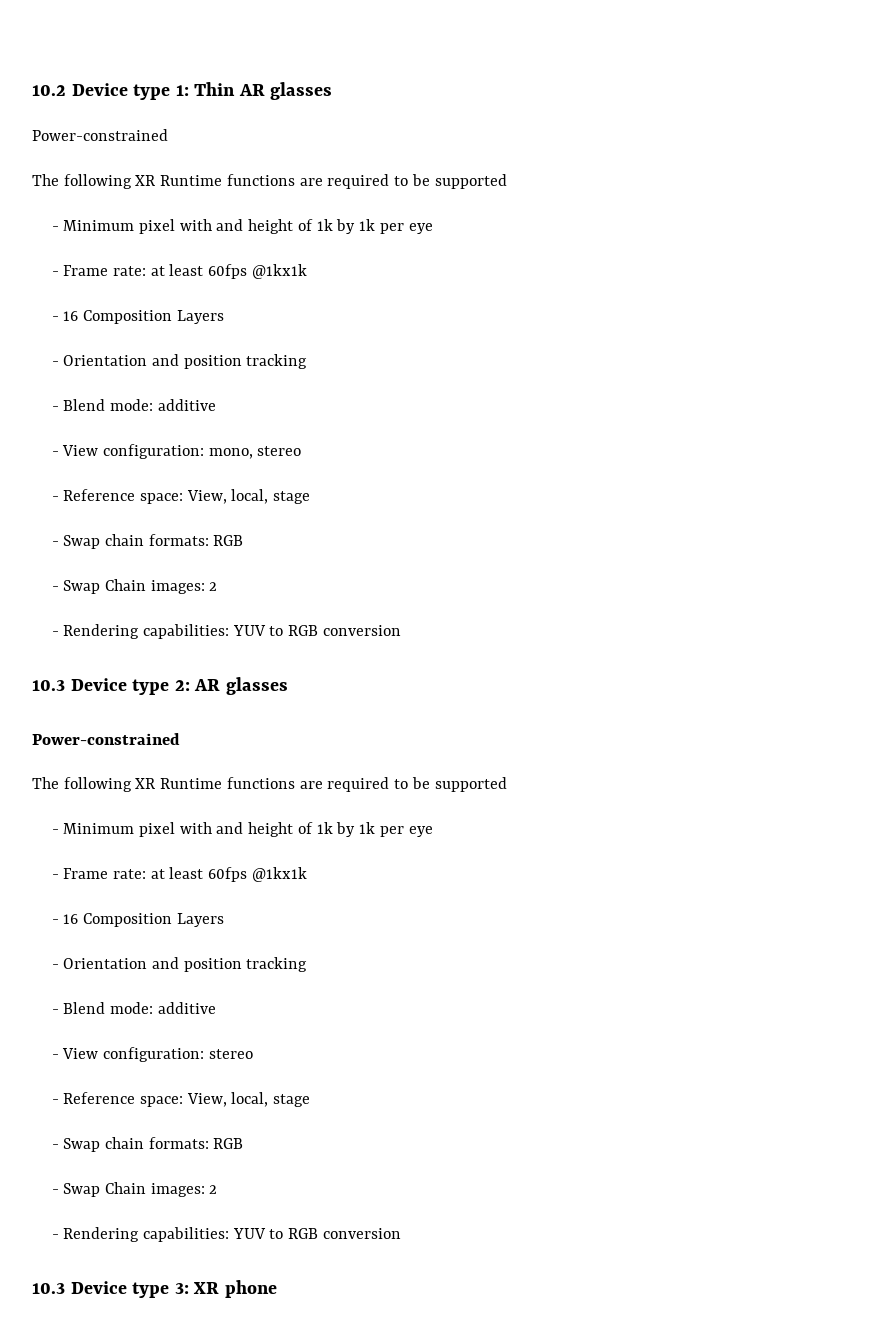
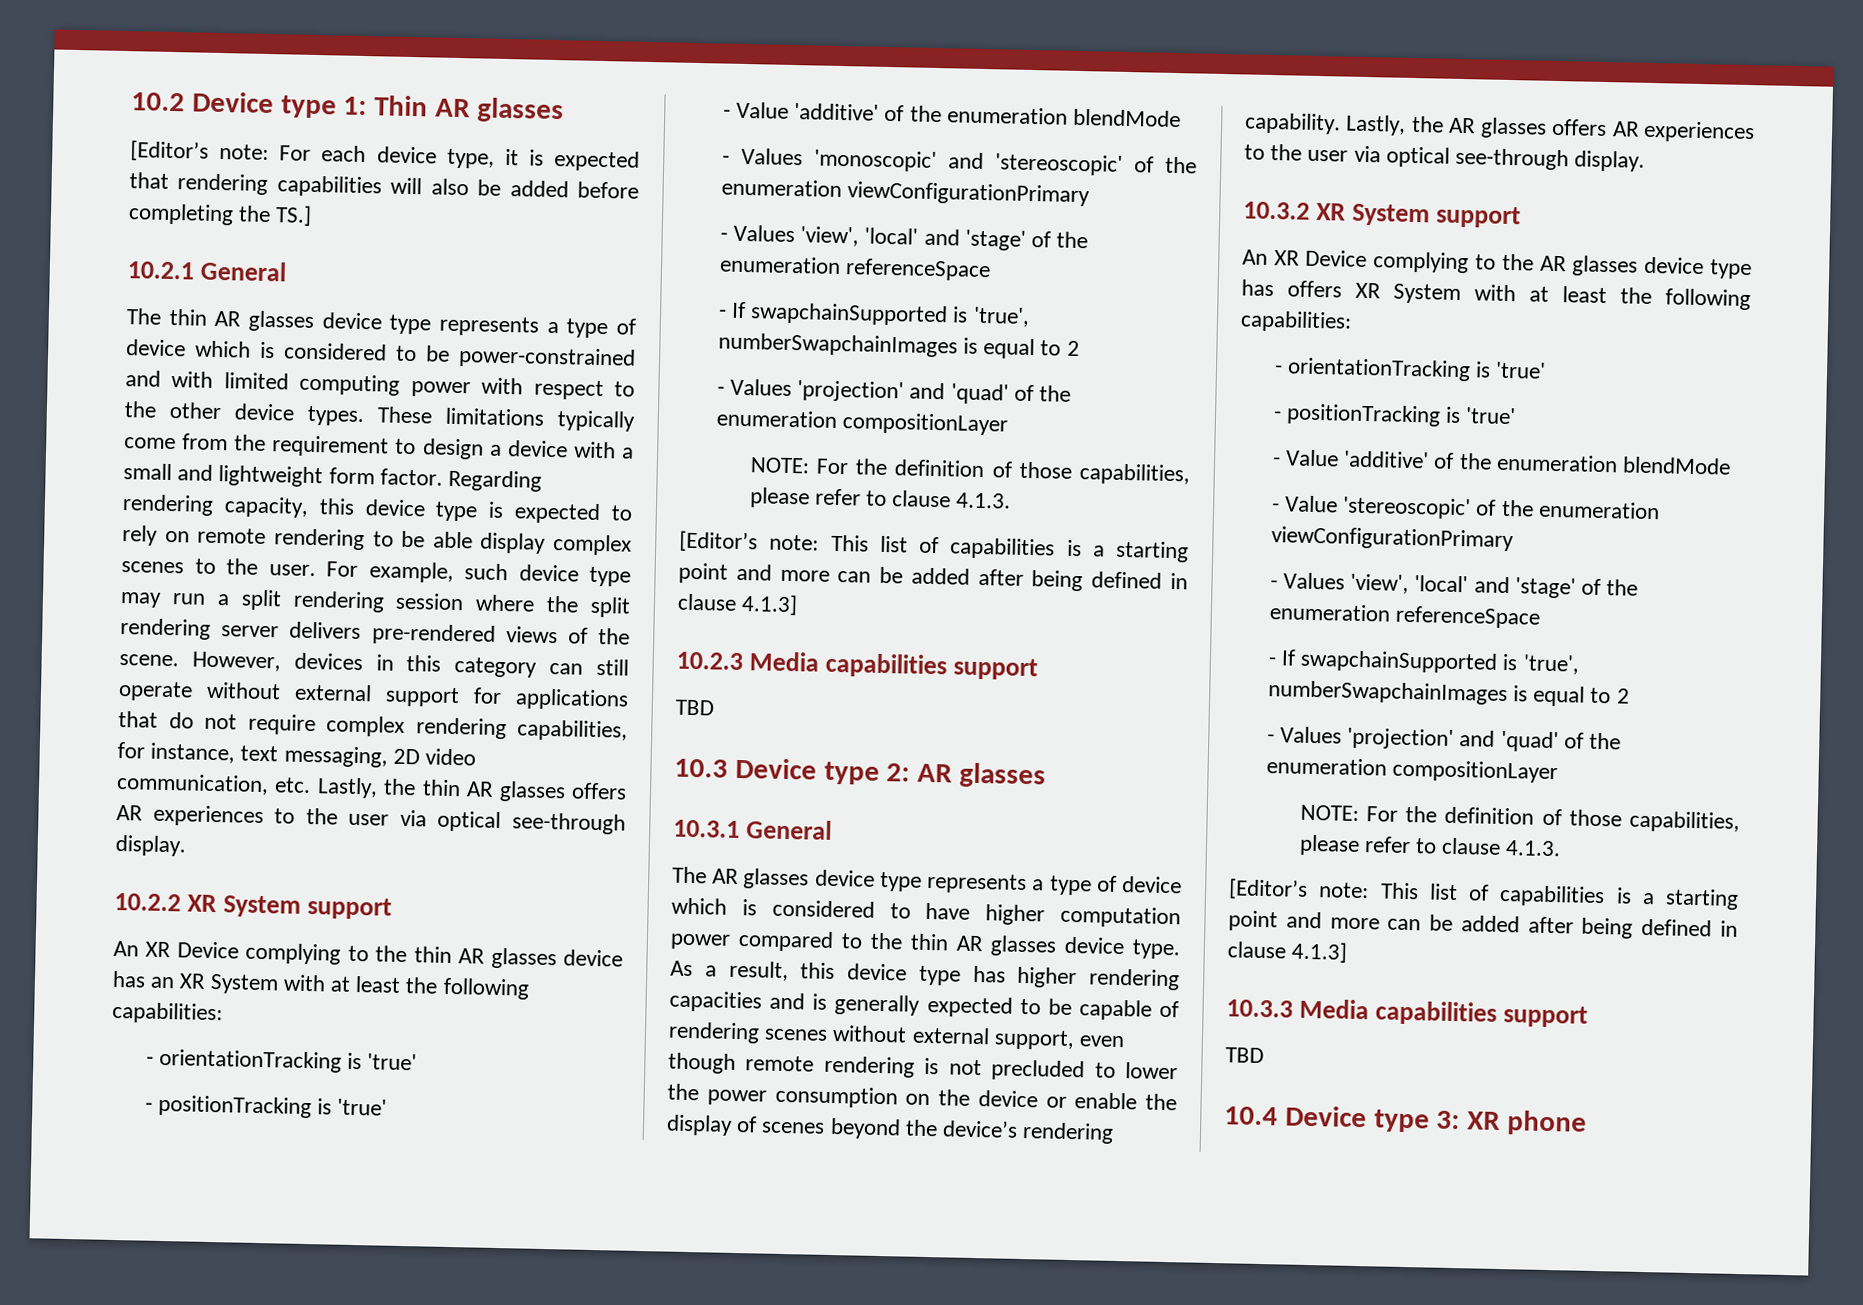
  10.2 Device type 1: Thin AR glasses
- Power-constrained
- The following XR Runtime functions are required to be supported
- - Minimum pixel with and height of 1k by 1k per eye
- - Frame rate: at least 60fps @1kx1k
- - 16 Composition Layers
- - Orientation and position tracking
- - Blend mode: additive
- - View configuration: mono, stereo
- - Reference space: View, local, stage
- - Swap chain formats: RGB
- - Swap Chain images: 2
- - Rendering capabilities: YUV to RGB conversion
+ [Editor’s note: For each device type, it is expected that rendering capabilities will also be added before completing the TS.]
+ 10.2.1 General
+ The thin AR glasses device type represents a type of device which is considered to be power-constrained and with limited computing power with respect to the other device types. These limitations typically come from the requirement to design a device with a small and lightweight form factor. Regarding rendering capacity, this device type is expected to rely on remote rendering to be able display complex scenes to the user. For example, such device type may run a split rendering session where the split rendering server delivers pre-rendered views of the scene. However, devices in this category can still operate without external support for applications that do not require complex rendering capabilities, for instance, text messaging, 2D video communication, etc. Lastly, the thin AR glasses offers AR experiences to the user via optical see-through display.
+ 10.2.2 XR System support
+ An XR Device complying to the thin AR glasses device has an XR System with at least the following capabilities:
+ - orientationTracking is 'true'
+ - positionTracking is 'true'
+ - Value 'additive' of the enumeration blendMode
+ - Values 'monoscopic' and 'stereoscopic' of the enumeration viewConfigurationPrimary
+ - Values 'view', 'local' and 'stage' of the enumeration referenceSpace
+ - If swapchainSupported is 'true', numberSwapchainImages is equal to 2
+ - Values 'projection' and 'quad' of the enumeration compositionLayer
+ NOTE: For the definition of those capabilities, please refer to clause 4.1.3.
+ [Editor’s note: This list of capabilities is a starting point and more can be added after being defined in clause 4.1.3]
+ 10.2.3 Media capabilities support
+ TBD
  10.3 Device type 2: AR glasses
- Power-constrained
- The following XR Runtime functions are required to be supported
- - Minimum pixel with and height of 1k by 1k per eye
- - Frame rate: at least 60fps @1kx1k
- - 16 Composition Layers
- - Orientation and position tracking
- - Blend mode: additive
- - View configuration: stereo
- - Reference space: View, local, stage
- - Swap chain formats: RGB
- - Swap Chain images: 2
- - Rendering capabilities: YUV to RGB conversion
- 10.3 Device type 3: XR phone
+ 10.3.1 General
+ The AR glasses device type represents a type of device which is considered to have higher computation power compared to the thin AR glasses device type. As a result, this device type has higher rendering capacities and is generally expected to be capable of rendering scenes without external support, even though remote rendering is not precluded to lower the power consumption on the device or enable the display of scenes beyond the device’s rendering capability. Lastly, the AR glasses offers AR experiences to the user via optical see-through display.
+ 10.3.2 XR System support
+ An XR Device complying to the AR glasses device type has offers XR System with at least the following capabilities:
+ - orientationTracking is 'true'
+ - positionTracking is 'true'
+ - Value 'additive' of the enumeration blendMode
+ - Value 'stereoscopic' of the enumeration viewConfigurationPrimary
+ - Values 'view', 'local' and 'stage' of the enumeration referenceSpace
+ - If swapchainSupported is 'true', numberSwapchainImages is equal to 2
+ - Values 'projection' and 'quad' of the enumeration compositionLayer
+ NOTE: For the definition of those capabilities, please refer to clause 4.1.3.
+ [Editor’s note: This list of capabilities is a starting point and more can be added after being defined in clause 4.1.3]
+ 10.3.3 Media capabilities support
+ TBD
+ 10.4 Device type 3: XR phone

